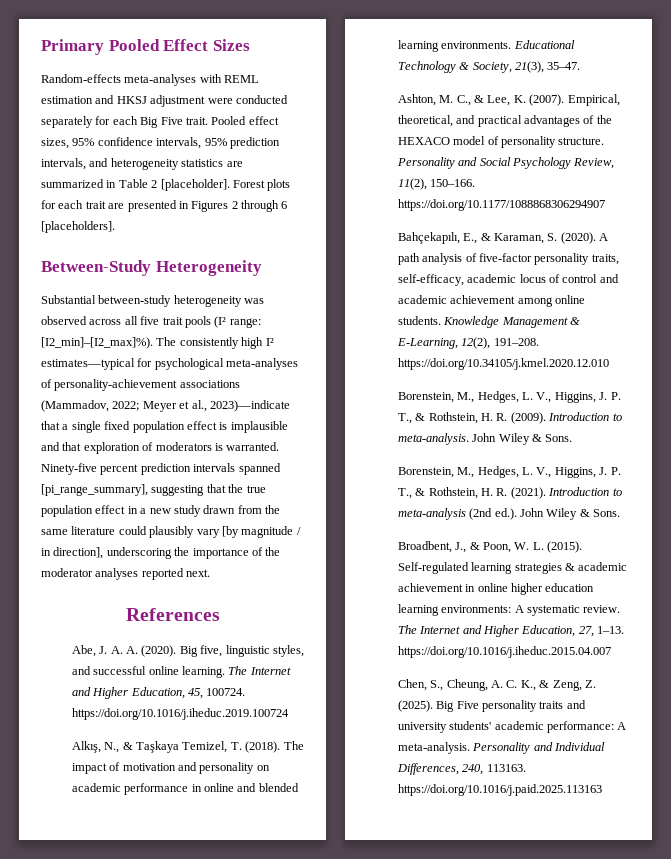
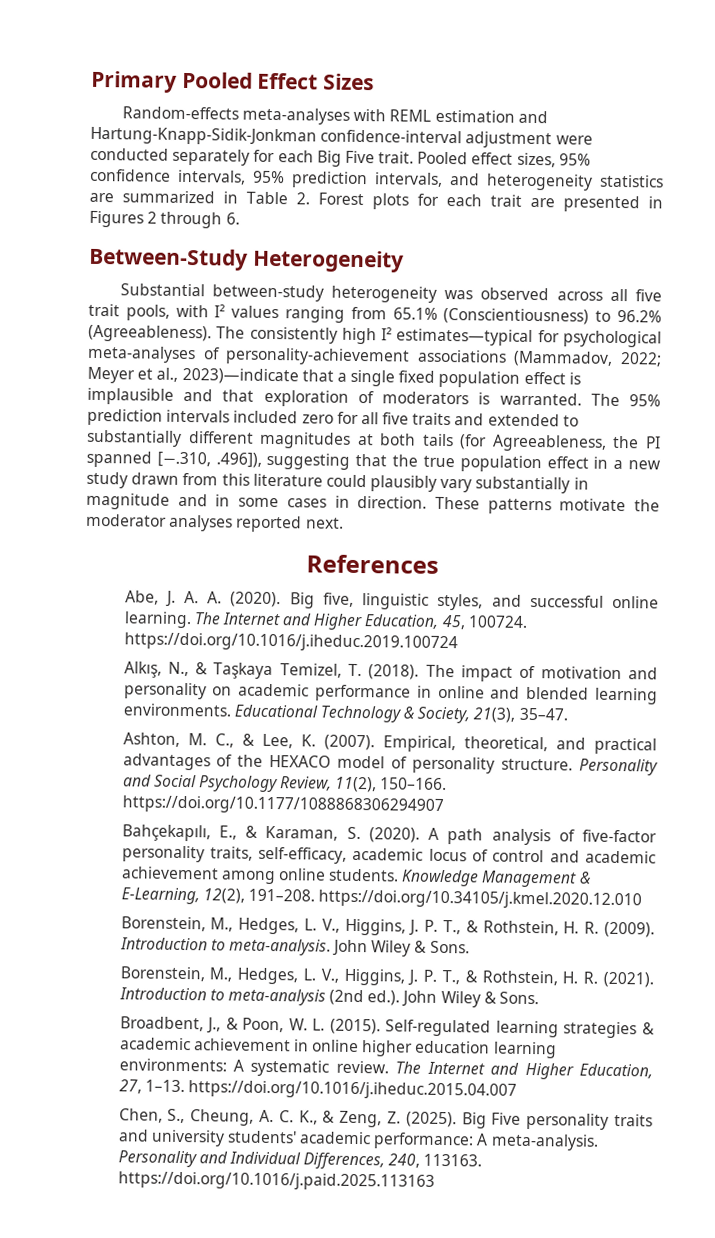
- Random-effects meta-analyses with REML estimation and HKSJ adjustment were conducted separately for each Big Five trait.
+ Random-effects meta-analyses with REML estimation and Hartung-Knapp-Sidik-Jonkman confidence-interval adjustment were conducted separately for each Big Five trait.
- Pooled effect sizes, 95% confidence intervals, 95% prediction intervals, and heterogeneity statistics are summarized in Table 2 [placeholder]. Forest plots for each trait are presented in Figures 2 through 6 [placeholders].
+ Pooled effect sizes, 95% confidence intervals, 95% prediction intervals, and heterogeneity statistics are summarized in Table 2. Forest plots for each trait are presented in Figures 2 through 6.
- Substantial between-study heterogeneity was observed across all five trait pools (I² range: [I2_min]–[I2_max]%).
+ Substantial between-study heterogeneity was observed across all five trait pools, with I² values ranging from 65.1% (Conscientiousness) to 96.2% (Agreeableness).
- Ninety-five percent prediction intervals spanned [pi_range_summary], suggesting that the true population effect in a new study drawn from the same literature could plausibly vary [by magnitude / in direction], underscoring the importance of the moderator analyses reported next.
+ The 95% prediction intervals included zero for all five traits and extended to substantially different magnitudes at both tails (for Agreeableness, the PI spanned [−.310, .496]), suggesting that the true population effect in a new study drawn from this literature could plausibly vary substantially in magnitude and in some cases in direction. These patterns motivate the moderator analyses reported next.

